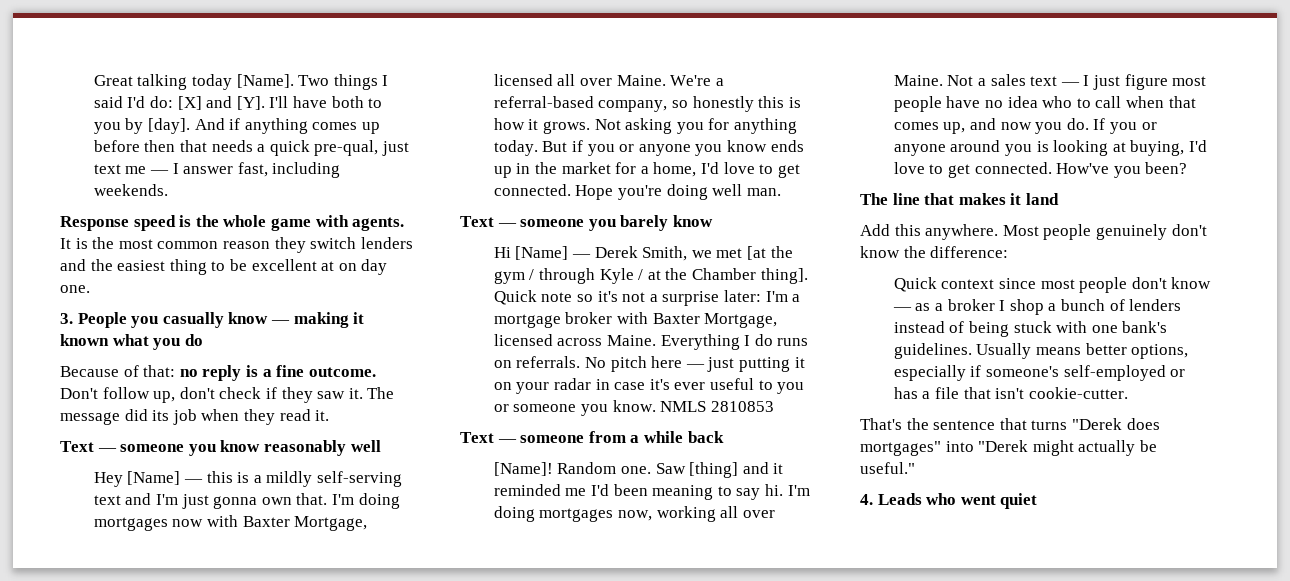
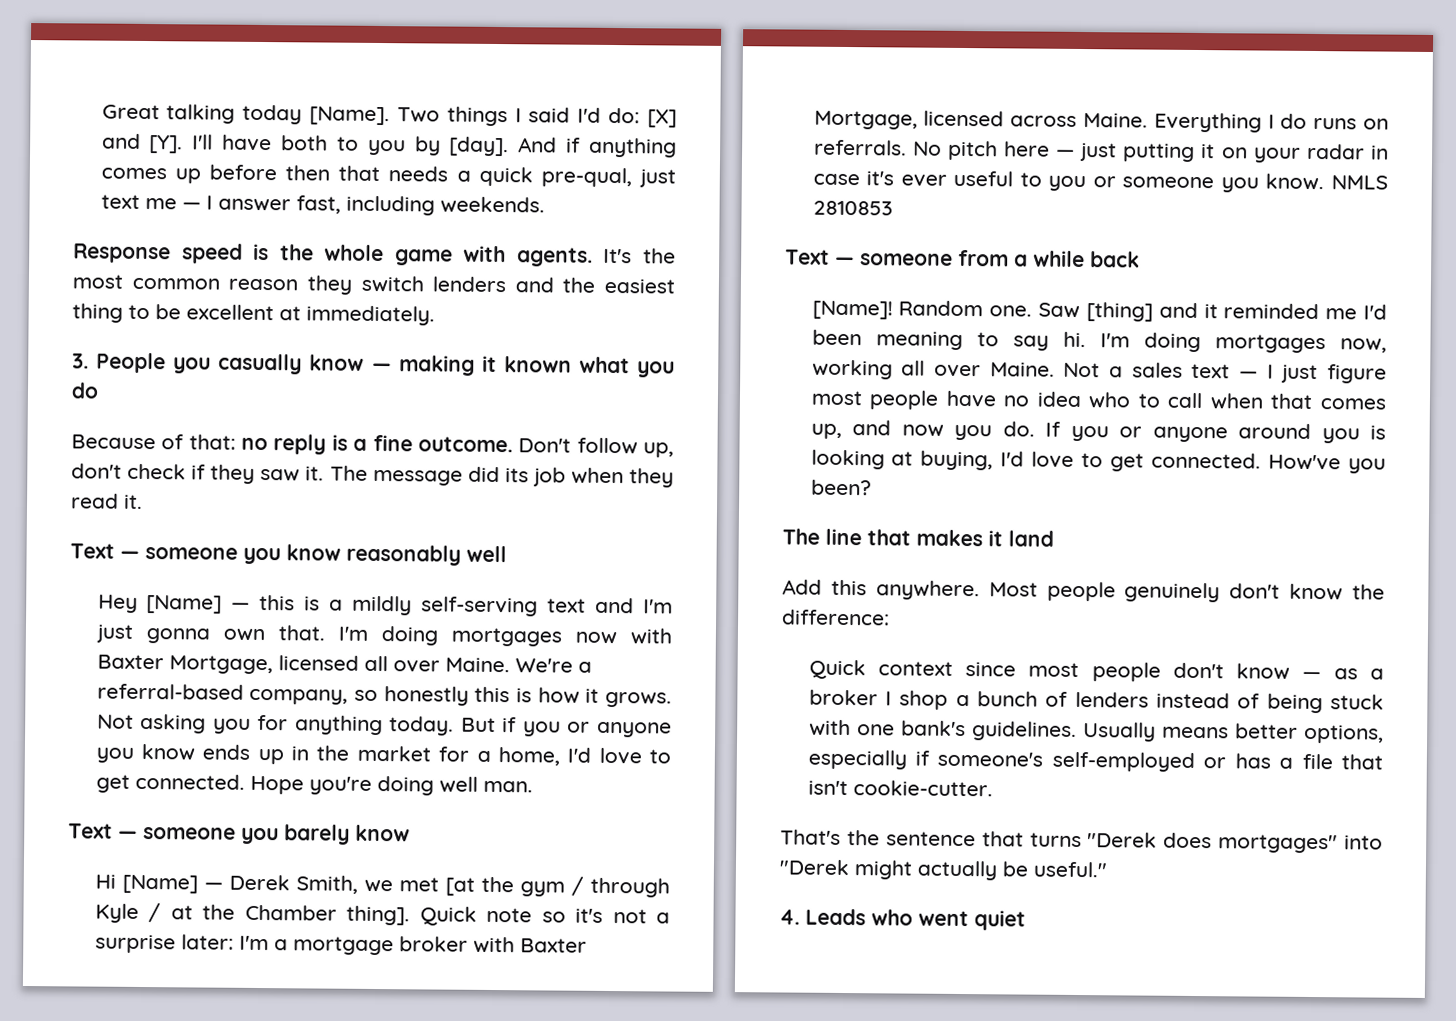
- It is the most common reason they switch lenders and the easiest thing to be excellent at on day one.
+ It's the most common reason they switch lenders and the easiest thing to be excellent at immediately.

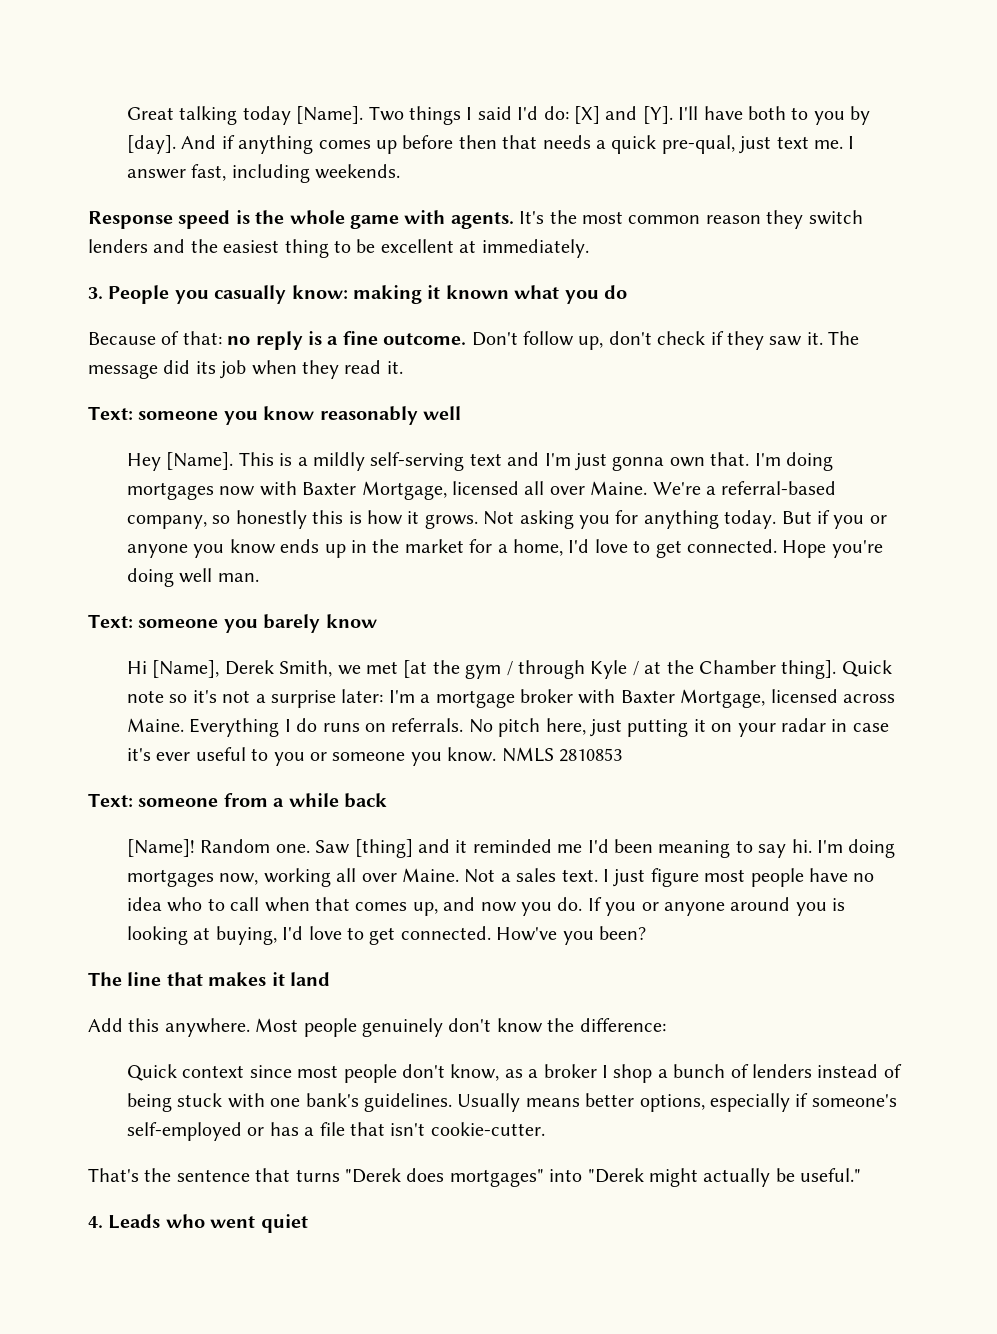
- And if anything comes up before then that needs a quick pre-qual, just text me — I answer fast, including weekends.
+ And if anything comes up before then that needs a quick pre-qual, just text me. I answer fast, including weekends.
- 3. People you casually know — making it known what you do
+ 3. People you casually know: making it known what you do
- Text — someone you know reasonably well
+ Text: someone you know reasonably well
- Hey [Name] — this is a mildly self-serving text and I'm just gonna own that.
+ Hey [Name]. This is a mildly self-serving text and I'm just gonna own that.
- Text — someone you barely know
+ Text: someone you barely know
- Hi [Name] — Derek Smith, we met [at the gym / through Kyle / at the Chamber thing].
+ Hi [Name], Derek Smith, we met [at the gym / through Kyle / at the Chamber thing].
- No pitch here — just putting it on your radar in case it's ever useful to you or someone you know.
+ No pitch here, just putting it on your radar in case it's ever useful to you or someone you know.
- Text — someone from a while back
+ Text: someone from a while back
- Not a sales text — I just figure most people have no idea who to call when that comes up, and now you do.
+ Not a sales text. I just figure most people have no idea who to call when that comes up, and now you do.
- Quick context since most people don't know — as a broker I shop a bunch of lenders instead of being stuck with one bank's guidelines.
+ Quick context since most people don't know, as a broker I shop a bunch of lenders instead of being stuck with one bank's guidelines.

